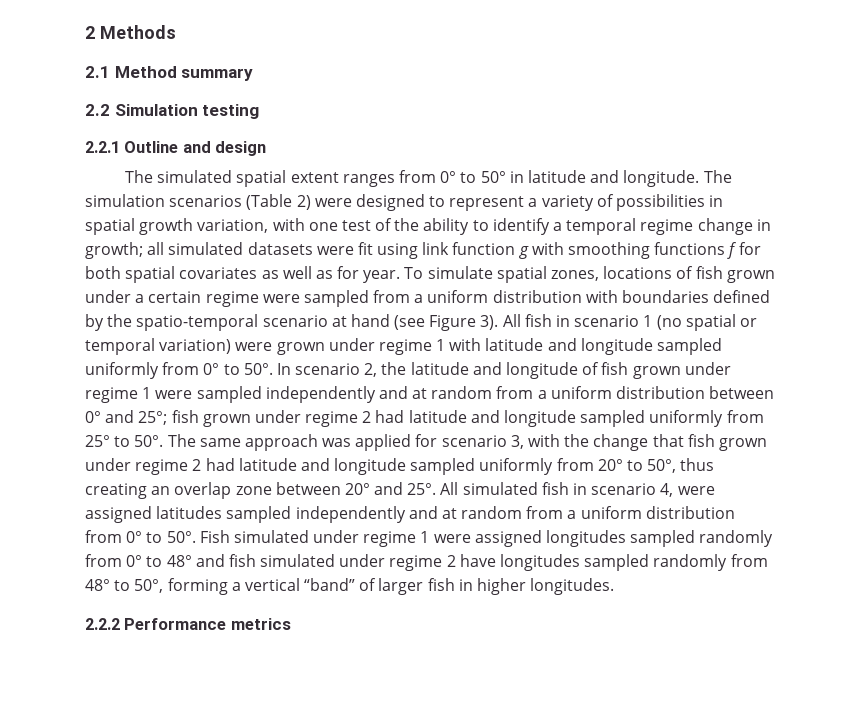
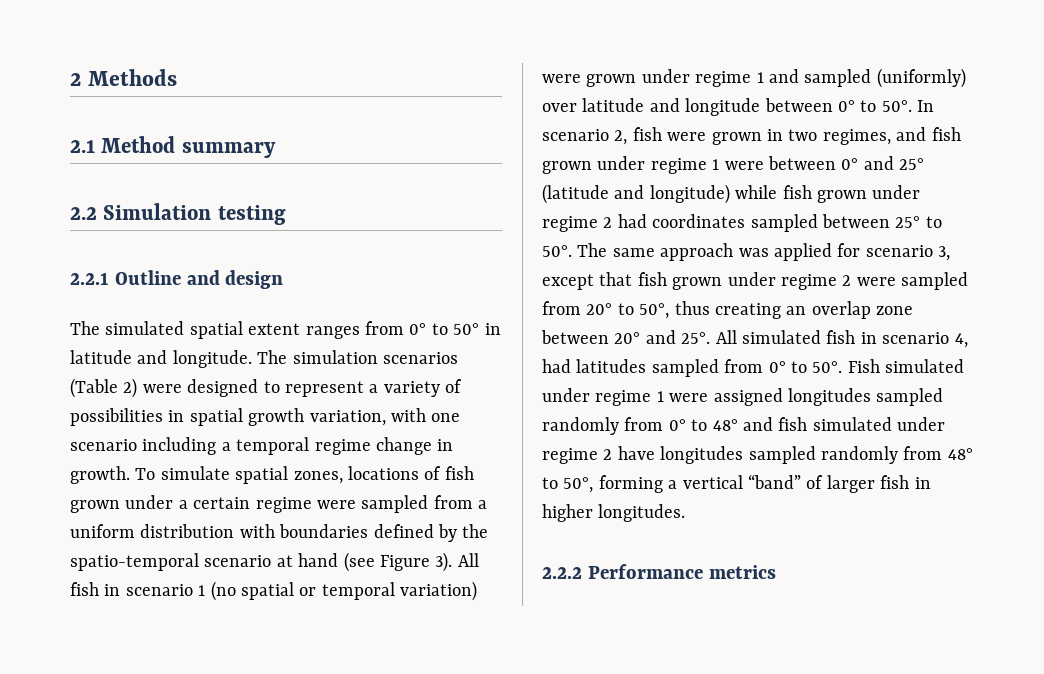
- The simulation scenarios (Table 2) were designed to represent a variety of possibilities in spatial growth variation, with one test of the ability to identify a temporal regime change in growth; all simulated datasets were fit using link function g with smoothing functions f for both spatial covariates as well as for year.
+ The simulation scenarios (Table 2) were designed to represent a variety of possibilities in spatial growth variation, with one scenario including a temporal regime change in growth.
- All fish in scenario 1 (no spatial or temporal variation) were grown under regime 1 with latitude and longitude sampled uniformly from 0° to 50°.
+ All fish in scenario 1 (no spatial or temporal variation) were grown under regime 1 and sampled (uniformly) over latitude and longitude between 0° to 50°.
- In scenario 2, the latitude and longitude of fish grown under regime 1 were sampled independently and at random from a uniform distribution between 0° and 25°; fish grown under regime 2 had latitude and longitude sampled uniformly from 25° to 50°.
+ In scenario 2, fish were grown in two regimes, and fish grown under regime 1 were between 0° and 25° (latitude and longitude) while fish grown under regime 2 had coordinates sampled between 25° to 50°.
- The same approach was applied for scenario 3, with the change that fish grown under regime 2 had latitude and longitude sampled uniformly from 20° to 50°, thus creating an overlap zone between 20° and 25°.
+ The same approach was applied for scenario 3, except that fish grown under regime 2 were sampled from 20° to 50°, thus creating an overlap zone between 20° and 25°.
- All simulated fish in scenario 4, were assigned latitudes sampled independently and at random from a uniform distribution from 0° to 50°.
+ All simulated fish in scenario 4, had latitudes sampled from 0° to 50°.

